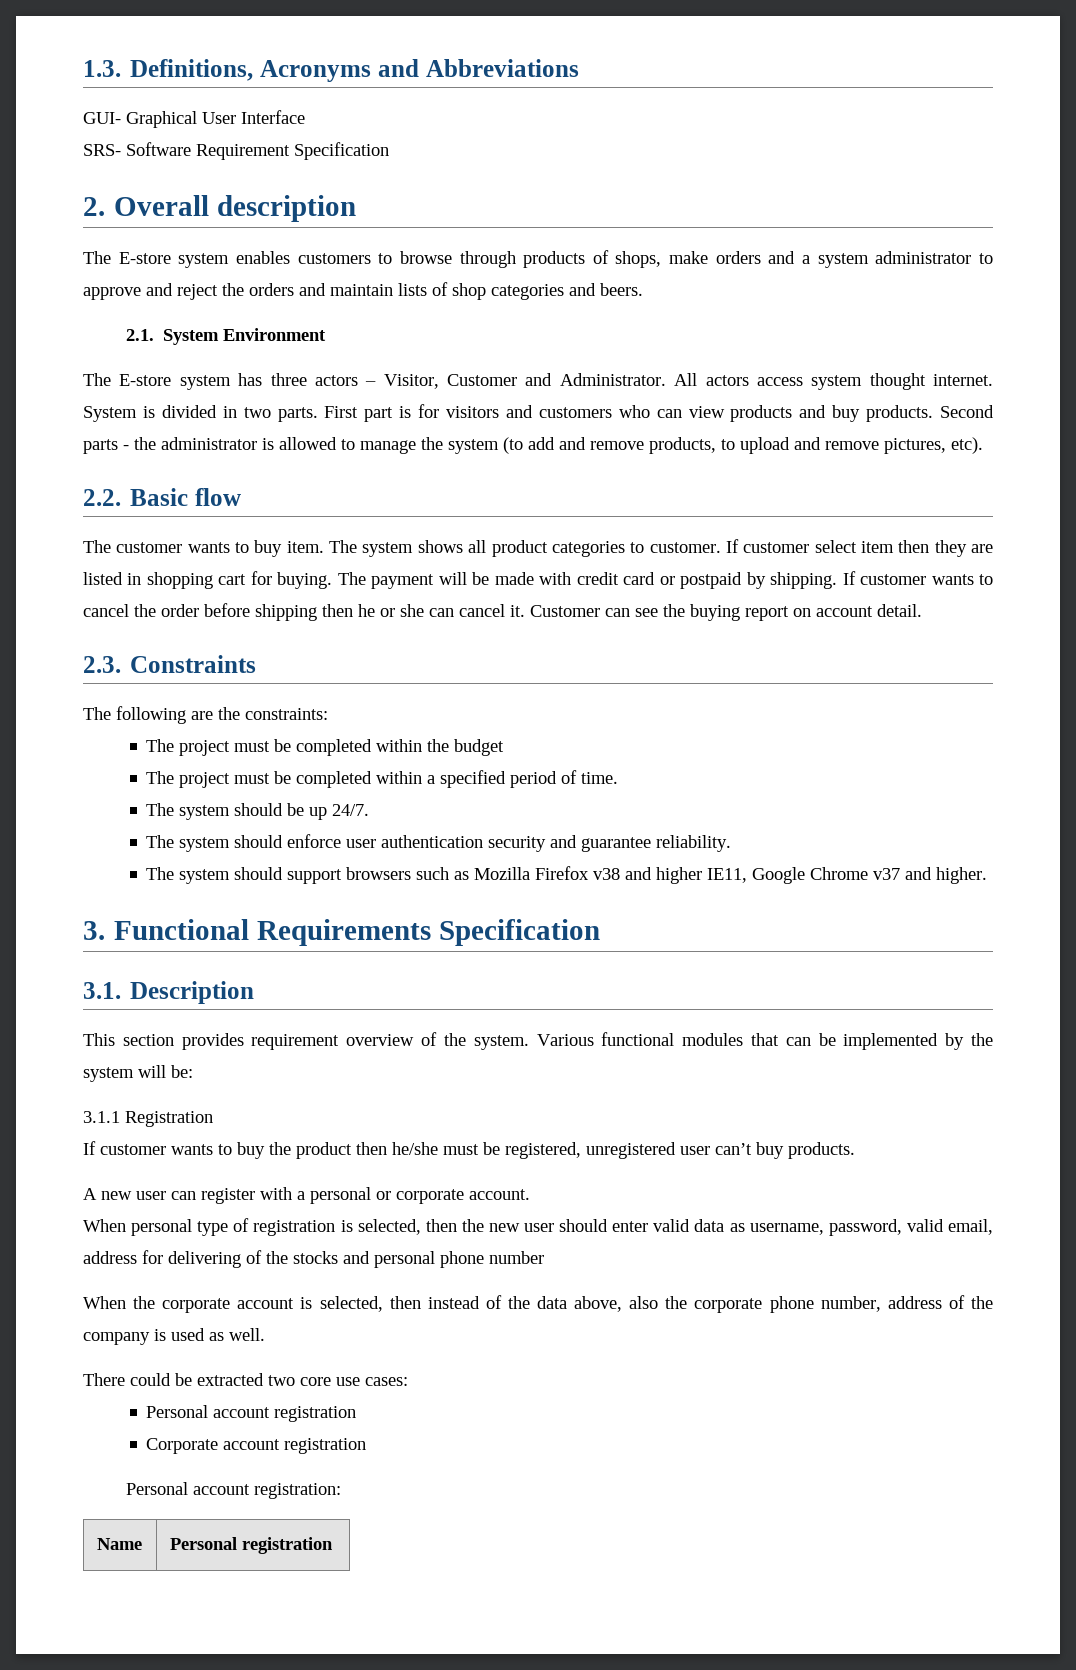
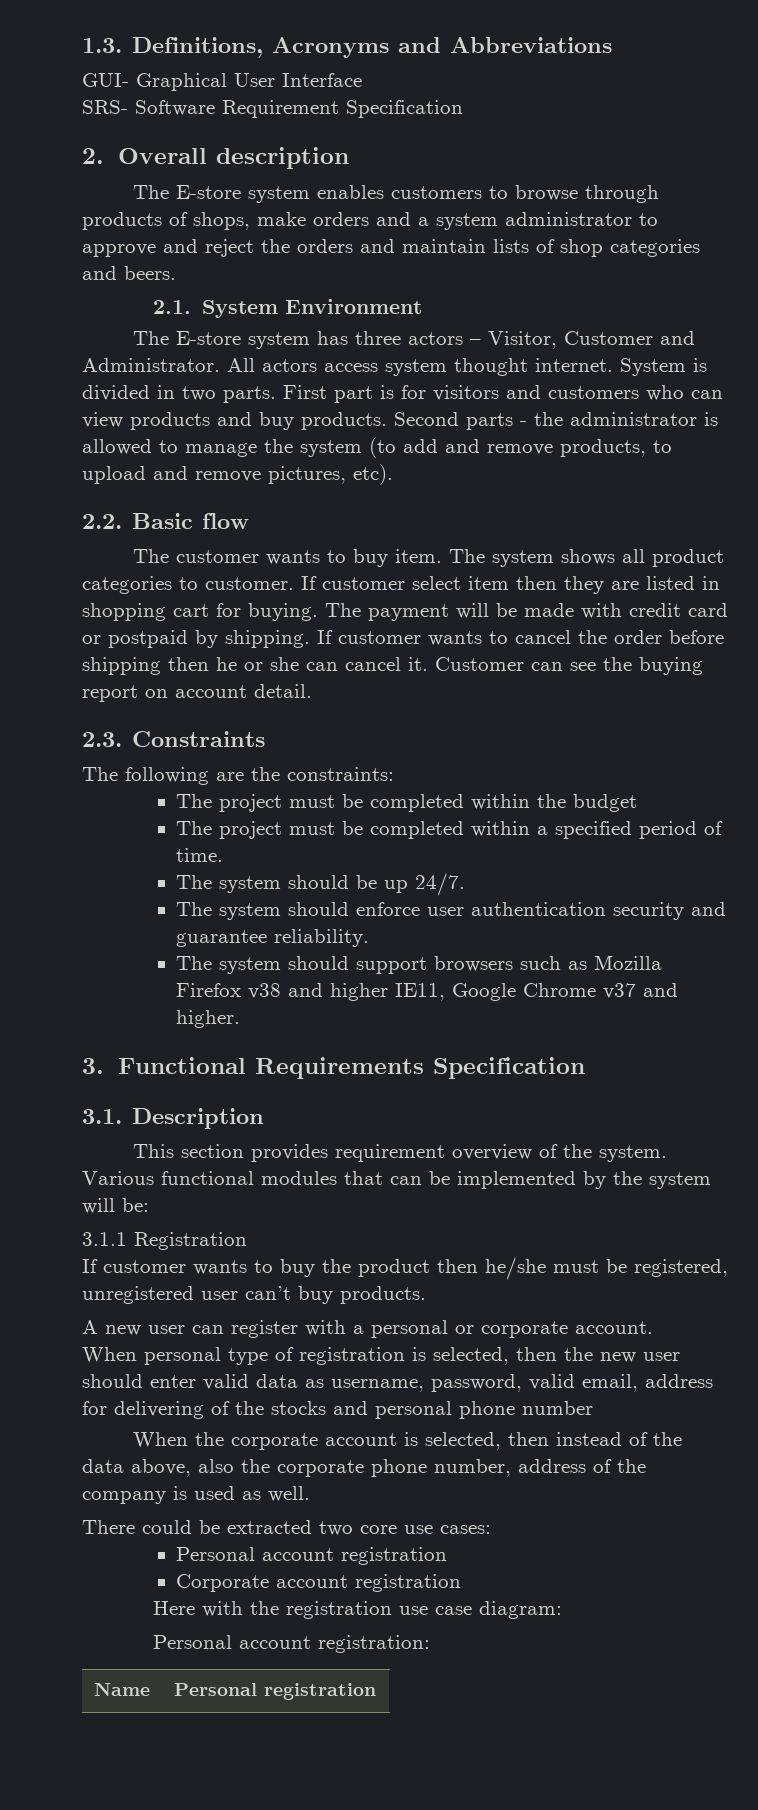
+ Here with the registration use case diagram:

